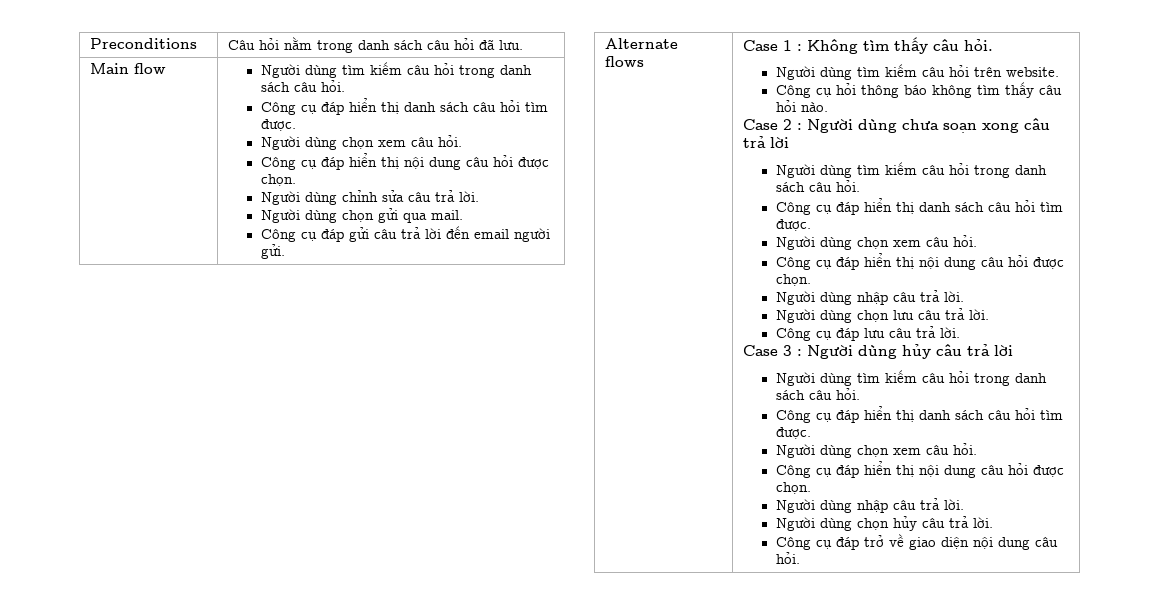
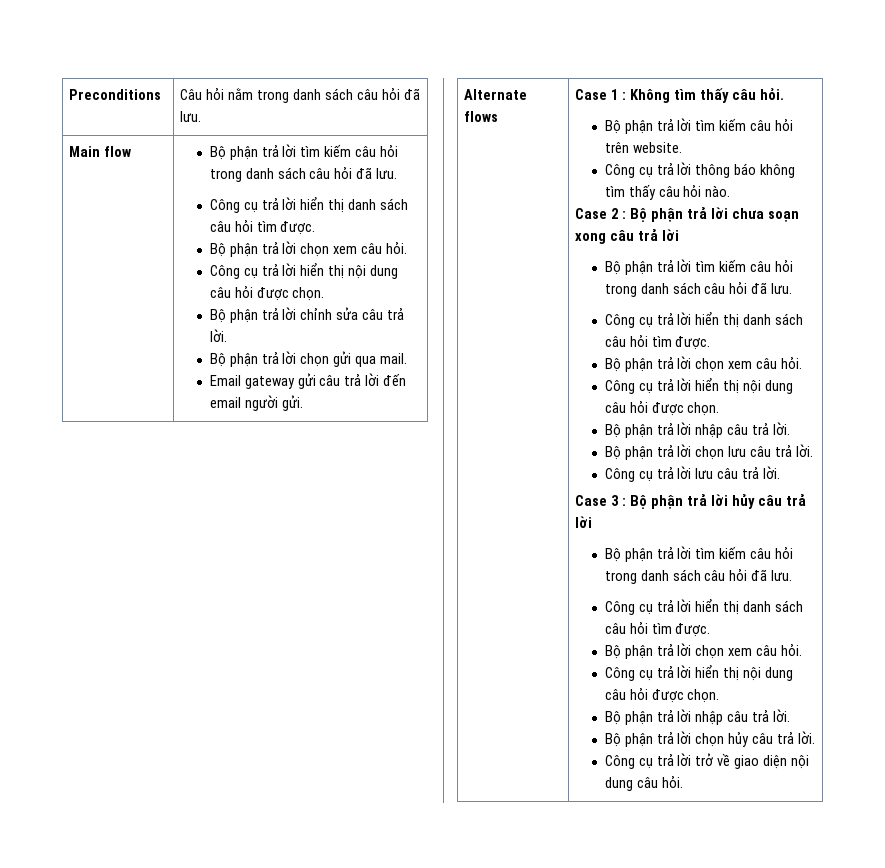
- Main flow | Người dùng tìm kiếm câu hỏi trong danh sách câu hỏi.
- Công cụ đáp hiển thị danh sách câu hỏi tìm được.
- Người dùng chọn xem câu hỏi.
- Công cụ đáp hiển thị nội dung câu hỏi được chọn.
- Người dùng chỉnh sửa câu trả lời.
+ Main flow | Bộ phận trả lời tìm kiếm câu hỏi trong danh sách câu hỏi đã lưu.
+ Công cụ trả lời hiển thị danh sách câu hỏi tìm được.
+ Bộ phận trả lời chọn xem câu hỏi.
+ Công cụ trả lời hiển thị nội dung câu hỏi được chọn.
+ Bộ phận trả lời chỉnh sửa câu trả lời.
- Người dùng chọn gửi qua mail.
+ Bộ phận trả lời chọn gửi qua mail.
- Công cụ đáp gửi câu trả lời đến email người gửi.
+ Email gateway gửi câu trả lời đến email người gửi.
- Người dùng tìm kiếm câu hỏi trên website.
+ Bộ phận trả lời tìm kiếm câu hỏi trên website.
- Công cụ hỏi thông báo không tìm thấy câu hỏi nào.
+ Công cụ trả lời thông báo không tìm thấy câu hỏi nào.
- Case 2 : Người dùng chưa soạn xong câu trả lời
- Người dùng tìm kiếm câu hỏi trong danh sách câu hỏi.
- Công cụ đáp hiển thị danh sách câu hỏi tìm được.
- Người dùng chọn xem câu hỏi.
- Công cụ đáp hiển thị nội dung câu hỏi được chọn.
- Người dùng nhập câu trả lời.
- Người dùng chọn lưu câu trả lời.
+ Case 2 : Bộ phận trả lời chưa soạn xong câu trả lời
+ Bộ phận trả lời tìm kiếm câu hỏi trong danh sách câu hỏi đã lưu.
+ Công cụ trả lời hiển thị danh sách câu hỏi tìm được.
+ Bộ phận trả lời chọn xem câu hỏi.
+ Công cụ trả lời hiển thị nội dung câu hỏi được chọn.
+ Bộ phận trả lời nhập câu trả lời.
+ Bộ phận trả lời chọn lưu câu trả lời.
- Công cụ đáp lưu câu trả lời.
+ Công cụ trả lời lưu câu trả lời.
- Case 3 : Người dùng hủy câu trả lời
- Người dùng tìm kiếm câu hỏi trong danh sách câu hỏi.
- Công cụ đáp hiển thị danh sách câu hỏi tìm được.
- Người dùng chọn xem câu hỏi.
- Công cụ đáp hiển thị nội dung câu hỏi được chọn.
- Người dùng nhập câu trả lời.
- Người dùng chọn hủy câu trả lời.
+ Case 3 : Bộ phận trả lời hủy câu trả lời
+ Bộ phận trả lời tìm kiếm câu hỏi trong danh sách câu hỏi đã lưu.
+ Công cụ trả lời hiển thị danh sách câu hỏi tìm được.
+ Bộ phận trả lời chọn xem câu hỏi.
+ Công cụ trả lời hiển thị nội dung câu hỏi được chọn.
+ Bộ phận trả lời nhập câu trả lời.
+ Bộ phận trả lời chọn hủy câu trả lời.
- Công cụ đáp trở về giao diện nội dung câu hỏi.
+ Công cụ trả lời trở về giao diện nội dung câu hỏi.

